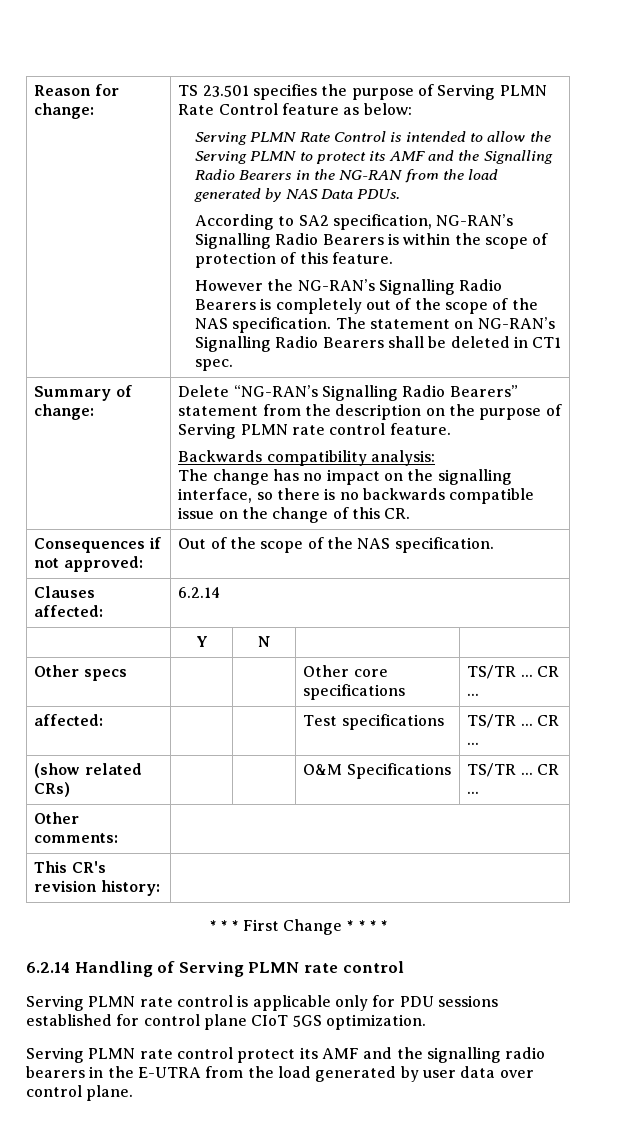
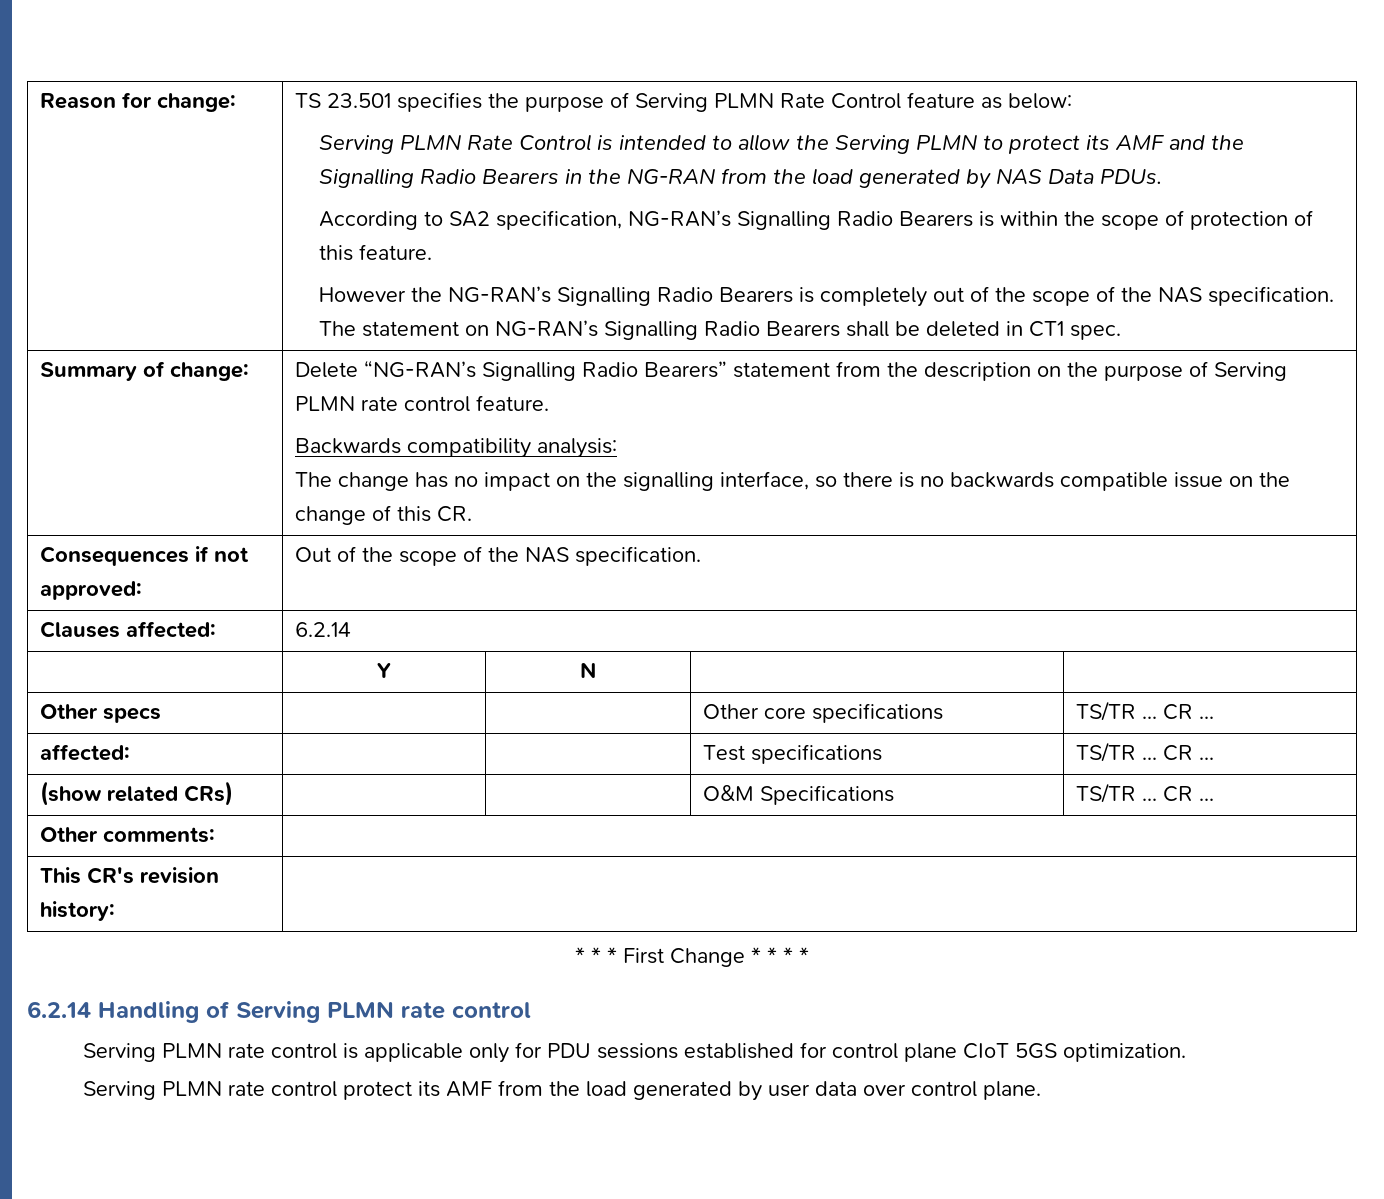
- Serving PLMN rate control protect its AMF and the signalling radio bearers in the E-UTRA from the load generated by user data over control plane.
+ Serving PLMN rate control protect its AMF from the load generated by user data over control plane.

